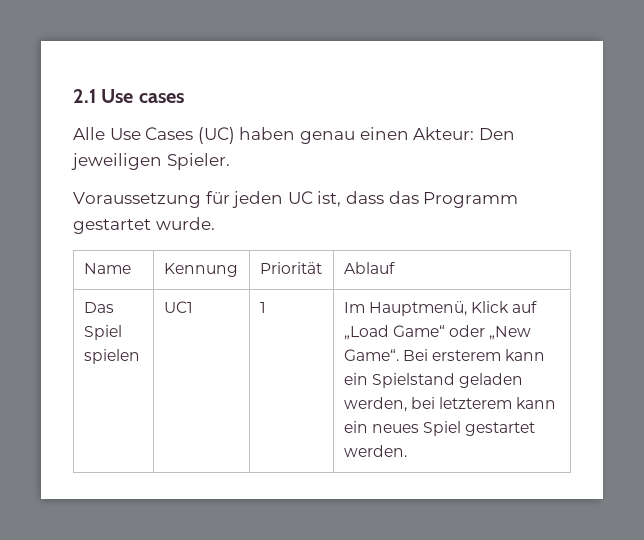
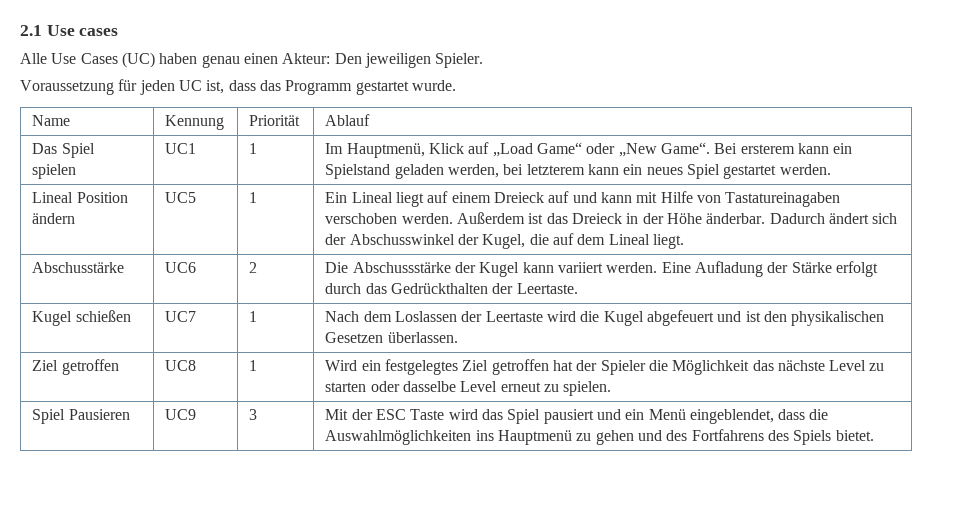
+ Lineal Position ändern | UC5 | 1 | Ein Lineal liegt auf einem Dreieck auf und kann mit Hilfe von Tastatureinagaben verschoben werden. Außerdem ist das Dreieck in der Höhe änderbar. Dadurch ändert sich der Abschusswinkel der Kugel, die auf dem Lineal liegt.
+ Abschusstärke | UC6 | 2 | Die Abschussstärke der Kugel kann variiert werden. Eine Aufladung der Stärke erfolgt durch das Gedrückthalten der Leertaste.
+ Kugel schießen | UC7 | 1 | Nach dem Loslassen der Leertaste wird die Kugel abgefeuert und ist den physikalischen Gesetzen überlassen.
+ Ziel getroffen | UC8 | 1 | Wird ein festgelegtes Ziel getroffen hat der Spieler die Möglichkeit das nächste Level zu starten oder dasselbe Level erneut zu spielen.
+ Spiel Pausieren | UC9 | 3 | Mit der ESC Taste wird das Spiel pausiert und ein Menü eingeblendet, dass die Auswahlmöglichkeiten ins Hauptmenü zu gehen und des Fortfahrens des Spiels bietet.

